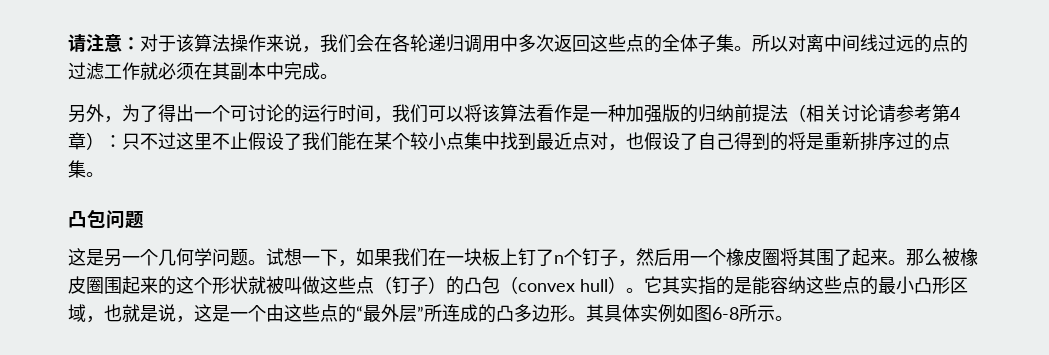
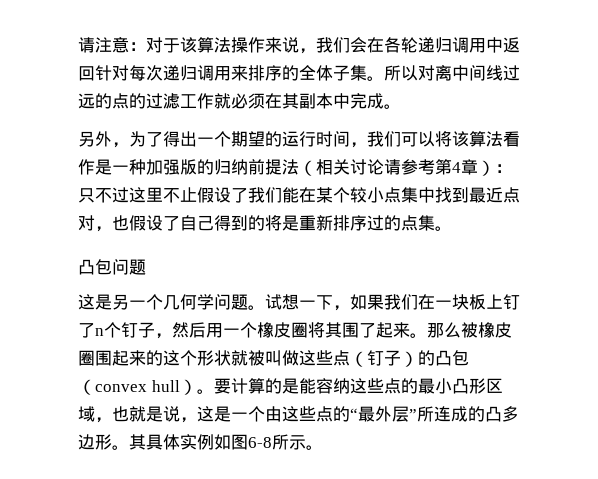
- 请注意：对于该算法操作来说，我们会在各轮递归调用中多次返回这些点的全体子集。
+ 请注意：对于该算法操作来说，我们会在各轮递归调用中返回针对每次递归调用来排序的全体子集。
- 另外，为了得出一个可讨论的运行时间，我们可以将该算法看作是一种加强版的归纳前提法（相关讨论请参考第4章）：只不过这里不止假设了我们能在某个较小点集中找到最近点对，也假设了自己得到的将是重新排序过的点集。
+ 另外，为了得出一个期望的运行时间，我们可以将该算法看作是一种加强版的归纳前提法（相关讨论请参考第4章）：只不过这里不止假设了我们能在某个较小点集中找到最近点对，也假设了自己得到的将是重新排序过的点集。
- 它其实指的是能容纳这些点的最小凸形区域，也就是说，这是一个由这些点的“最外层”所连成的凸多边形。
+ 要计算的是能容纳这些点的最小凸形区域，也就是说，这是一个由这些点的“最外层”所连成的凸多边形。

